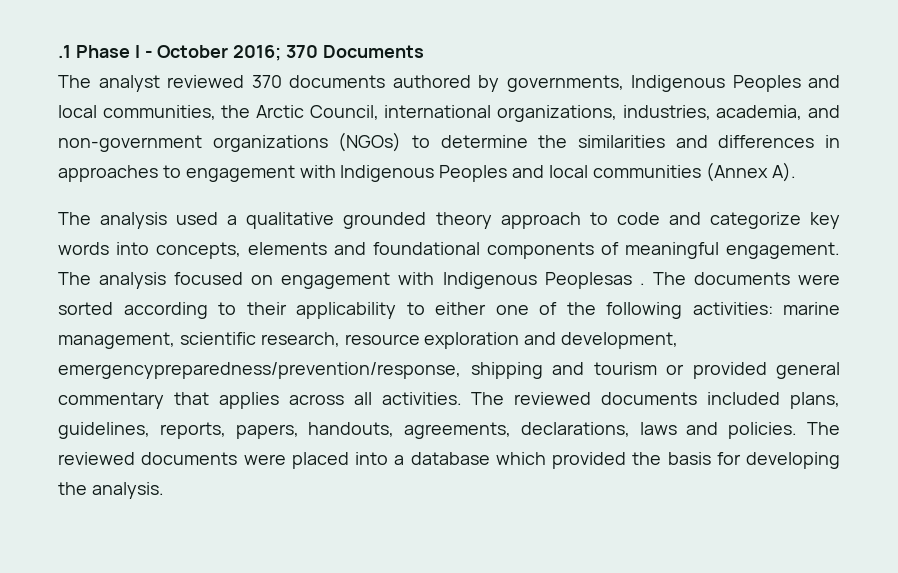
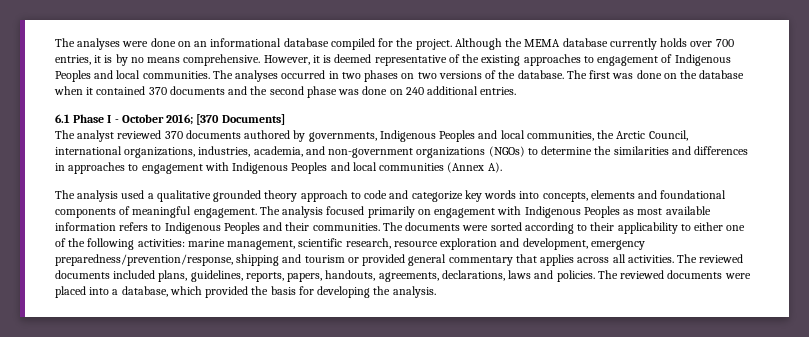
- .1 Phase I - October 2016; 370 Documents
+ The analyses were done on an informational database compiled for the project. Although the MEMA database currently holds over 700 entries, it is by no means comprehensive. However, it is deemed representative of the existing approaches to engagement of Indigenous Peoples and local communities. The analyses occurred in two phases on two versions of the database. The first was done on the database when it contained 370 documents and the second phase was done on 240 additional entries.
+ 6.1 Phase I - October 2016; [370 Documents]
- The analysis focused on engagement with Indigenous Peoplesas .
+ The analysis focused primarily on engagement with Indigenous Peoples as most available information refers to Indigenous Peoples and their communities.
- The documents were sorted according to their applicability to either one of the following activities: marine management, scientific research, resource exploration and development, emergencypreparedness/prevention/response, shipping and tourism or provided general commentary that applies across all activities.
+ The documents were sorted according to their applicability to either one of the following activities: marine management, scientific research, resource exploration and development, emergency preparedness/prevention/response, shipping and tourism or provided general commentary that applies across all activities.
- The reviewed documents were placed into a database which provided the basis for developing the analysis.
+ The reviewed documents were placed into a database, which provided the basis for developing the analysis.

